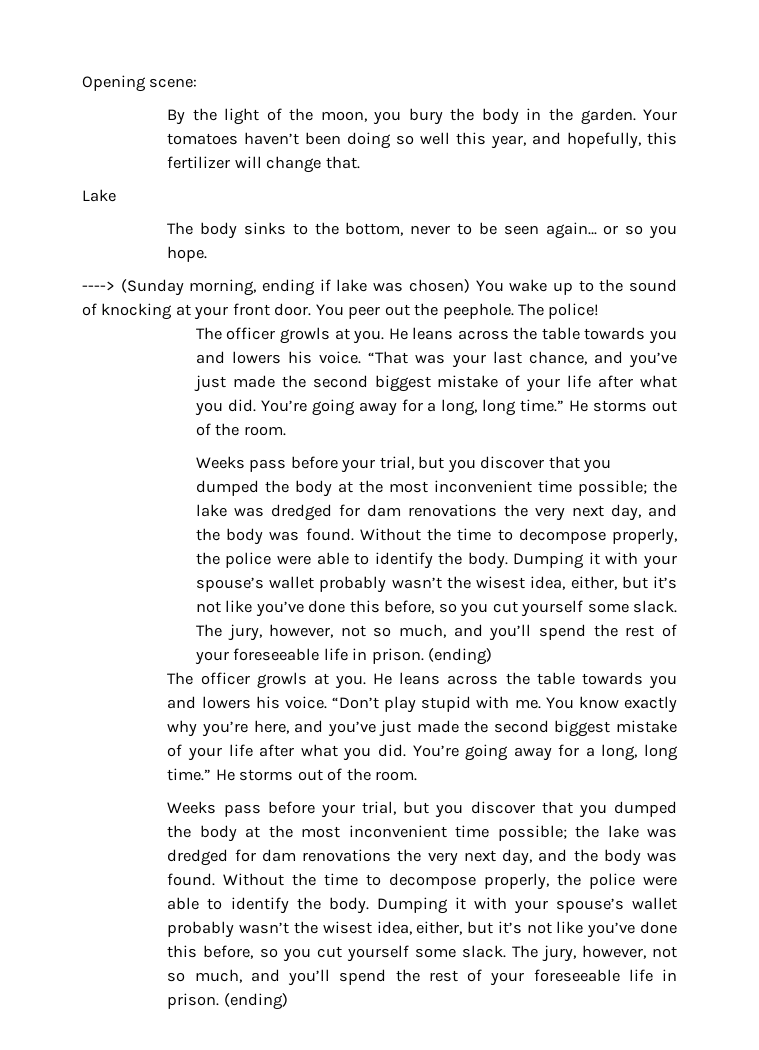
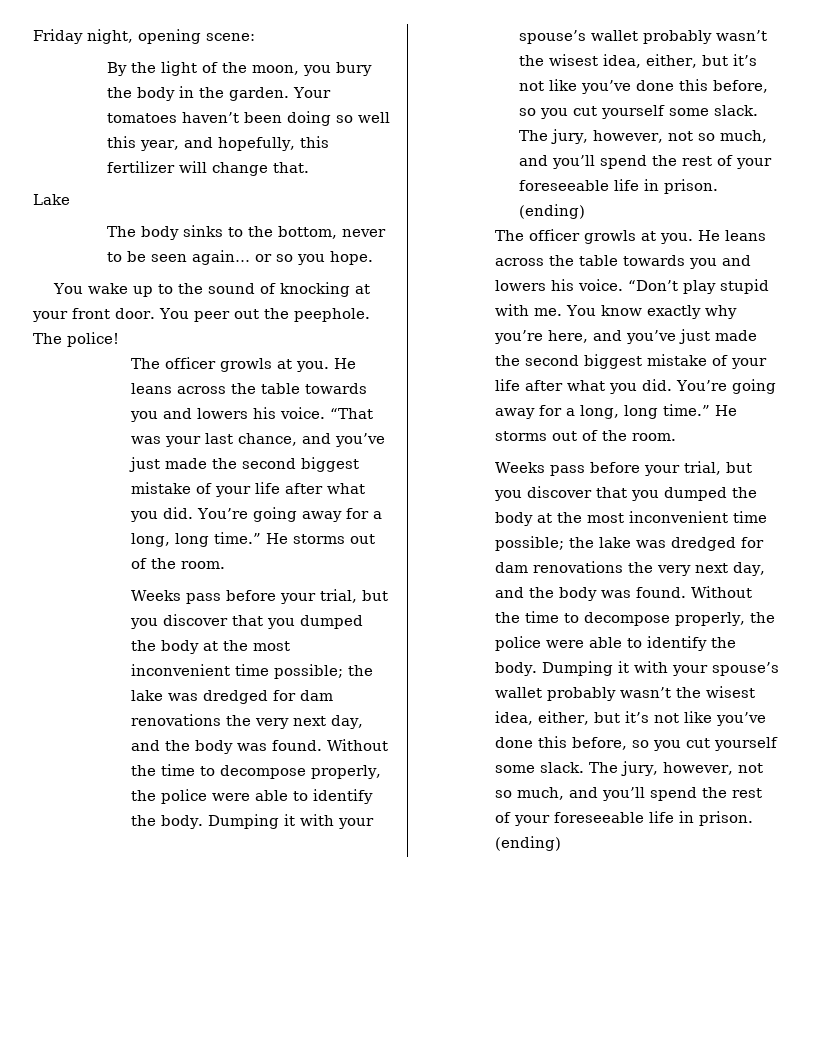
- Opening scene:
+ Friday night, opening scene:
- ----> (Sunday morning, ending if lake was chosen) You wake up to the sound of knocking at your front door.
+ You wake up to the sound of knocking at your front door.

